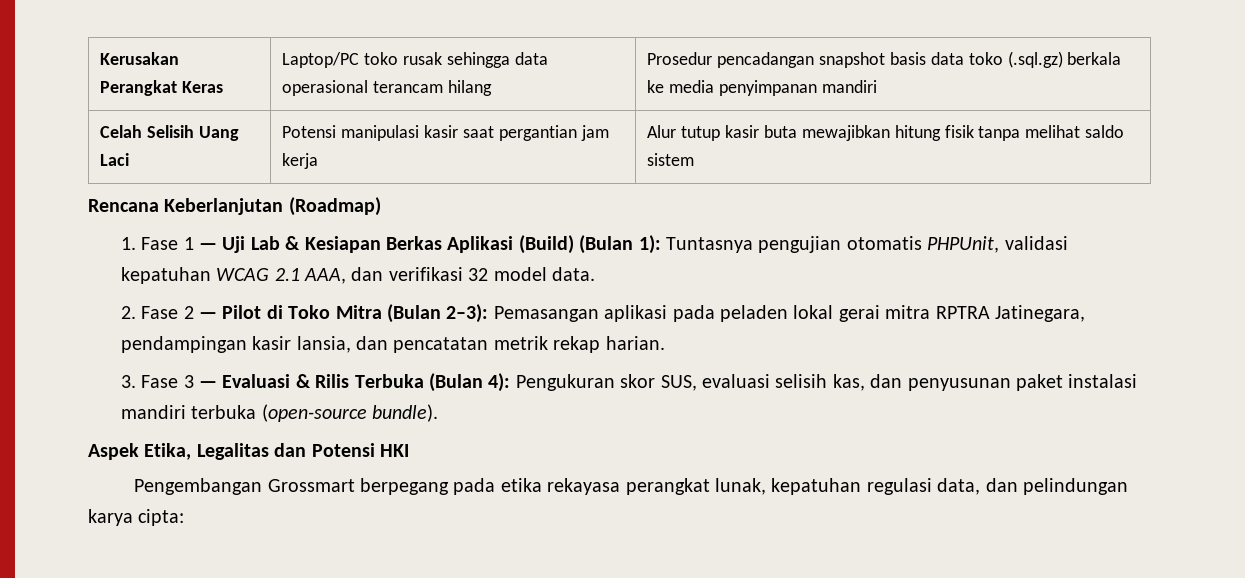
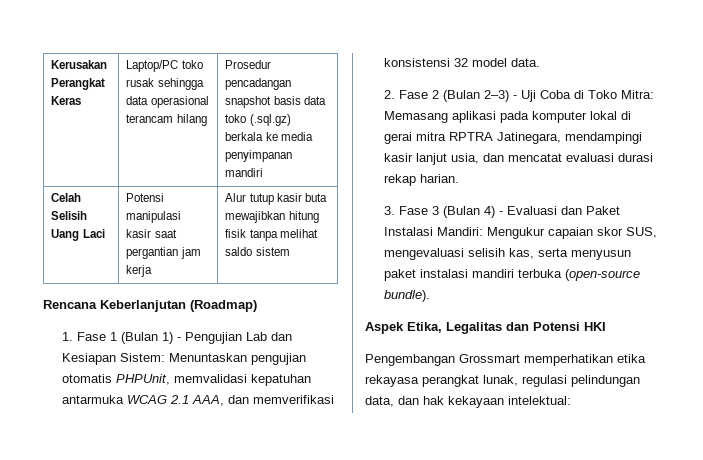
- 1. Fase 1 — Uji Lab & Kesiapan Berkas Aplikasi (Build) (Bulan 1): Tuntasnya pengujian otomatis PHPUnit, validasi kepatuhan WCAG 2.1 AAA, dan verifikasi 32 model data.
+ 1. Fase 1 (Bulan 1) - Pengujian Lab dan Kesiapan Sistem: Menuntaskan pengujian otomatis PHPUnit, memvalidasi kepatuhan antarmuka WCAG 2.1 AAA, dan memverifikasi konsistensi 32 model data.
- 2. Fase 2 — Pilot di Toko Mitra (Bulan 2–3): Pemasangan aplikasi pada peladen lokal gerai mitra RPTRA Jatinegara, pendampingan kasir lansia, dan pencatatan metrik rekap harian.
+ 2. Fase 2 (Bulan 2–3) - Uji Coba di Toko Mitra: Memasang aplikasi pada komputer lokal di gerai mitra RPTRA Jatinegara, mendampingi kasir lanjut usia, dan mencatat evaluasi durasi rekap harian.
- 3. Fase 3 — Evaluasi & Rilis Terbuka (Bulan 4): Pengukuran skor SUS, evaluasi selisih kas, dan penyusunan paket instalasi mandiri terbuka (open-source bundle).
+ 3. Fase 3 (Bulan 4) - Evaluasi dan Paket Instalasi Mandiri: Mengukur capaian skor SUS, mengevaluasi selisih kas, serta menyusun paket instalasi mandiri terbuka (open-source bundle).
- Pengembangan Grossmart berpegang pada etika rekayasa perangkat lunak, kepatuhan regulasi data, dan pelindungan karya cipta:
+ Pengembangan Grossmart memperhatikan etika rekayasa perangkat lunak, regulasi pelindungan data, dan hak kekayaan intelektual:

